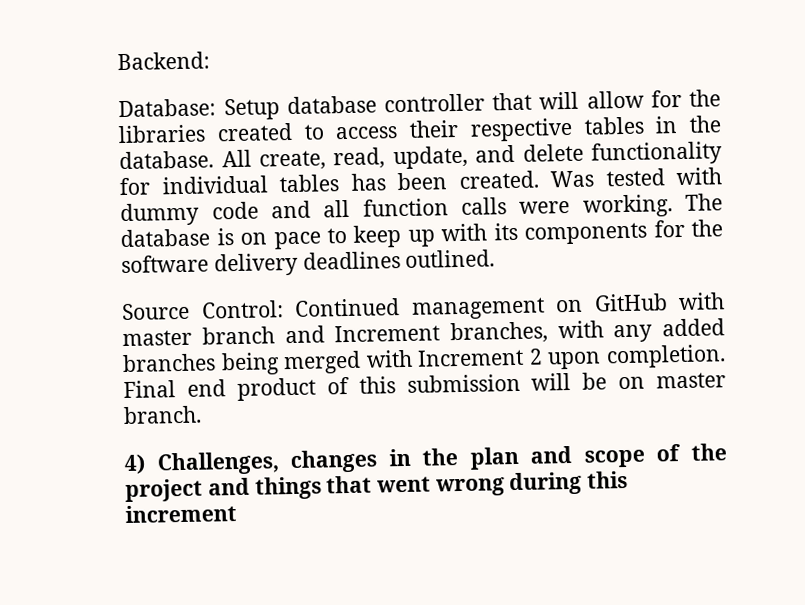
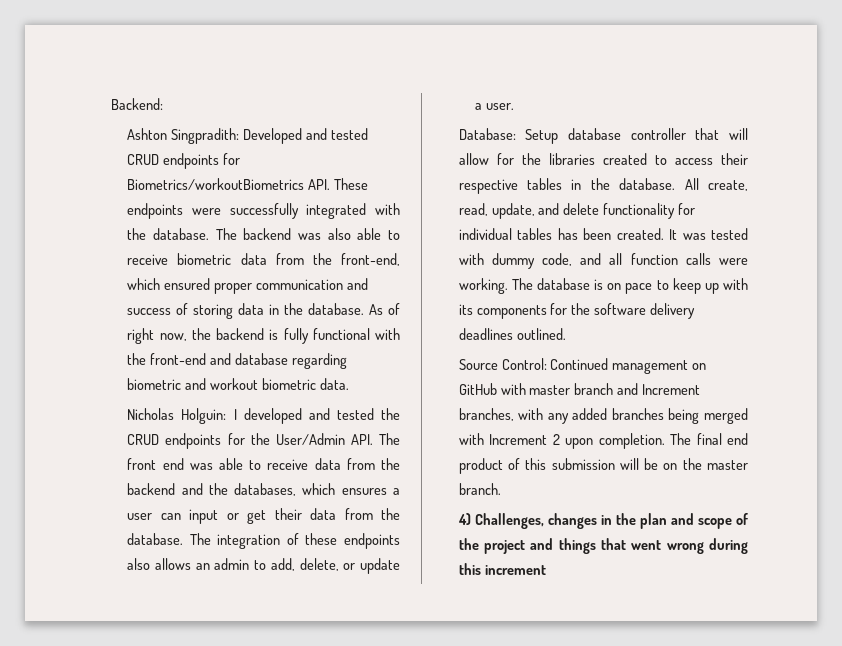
+ Ashton Singpradith: Developed and tested CRUD endpoints for Biometrics/workoutBiometrics API. These endpoints were successfully integrated with the database. The backend was also able to receive biometric data from the front-end, which ensured proper communication and success of storing data in the database. As of right now, the backend is fully functional with the front-end and database regarding biometric and workout biometric data.
+ Nicholas Holguin: I developed and tested the CRUD endpoints for the User/Admin API. The front end was able to receive data from the backend and the databases, which ensures a user can input or get their data from the database. The integration of these endpoints also allows an admin to add, delete, or update a user.
- Was tested with dummy code and all function calls were working.
+ It was tested with dummy code, and all function calls were working.
- Final end product of this submission will be on master branch.
+ The final end product of this submission will be on the master branch.

